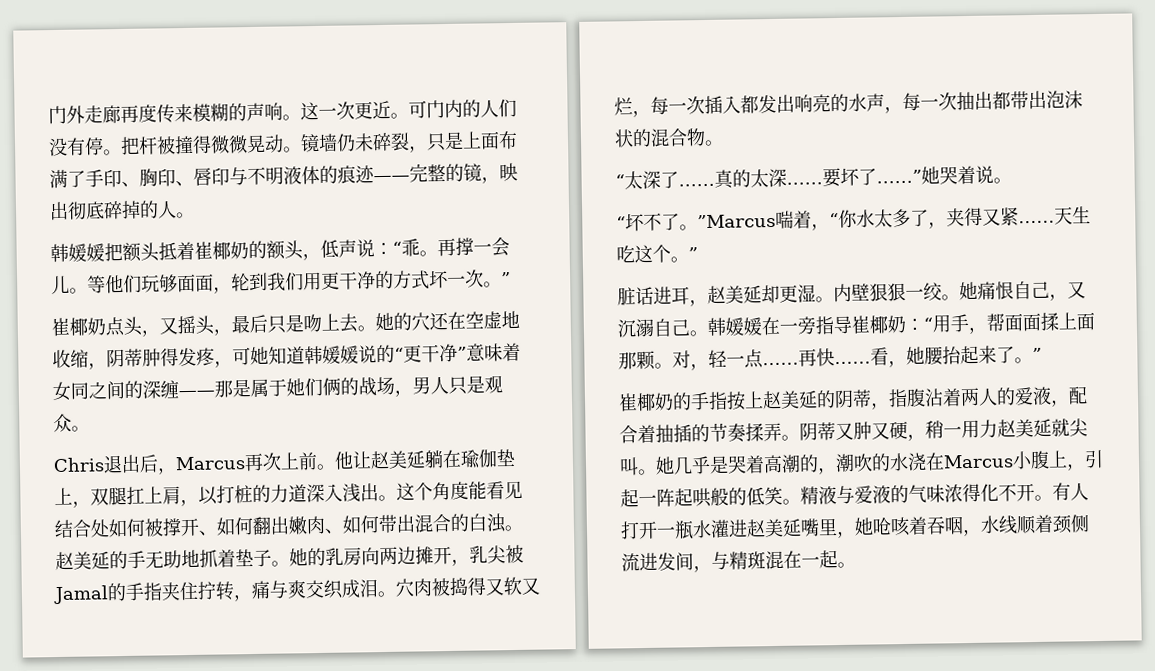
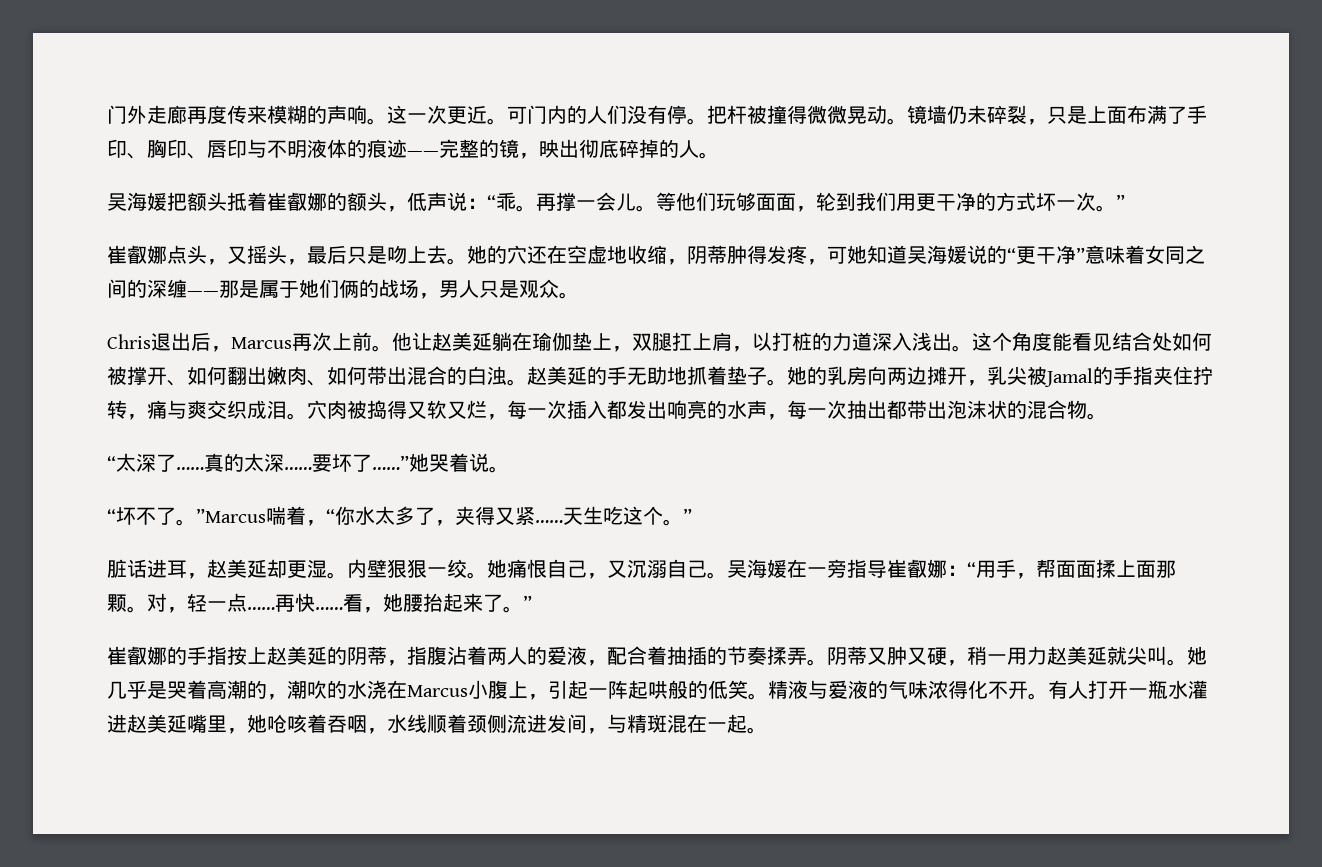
- 韩媛媛把额头抵着崔椰奶的额头，低声说：“乖。
+ 吴海媛把额头抵着崔叡娜的额头，低声说：“乖。
- 崔椰奶点头，又摇头，最后只是吻上去。
+ 崔叡娜点头，又摇头，最后只是吻上去。
- 她的穴还在空虚地收缩，阴蒂肿得发疼，可她知道韩媛媛说的“更干净”意味着女同之间的深缠——那是属于她们俩的战场，男人只是观众。
+ 她的穴还在空虚地收缩，阴蒂肿得发疼，可她知道吴海媛说的“更干净”意味着女同之间的深缠——那是属于她们俩的战场，男人只是观众。
- 韩媛媛在一旁指导崔椰奶：“用手，帮面面揉上面那颗。
+ 吴海媛在一旁指导崔叡娜：“用手，帮面面揉上面那颗。
- 崔椰奶的手指按上赵美延的阴蒂，指腹沾着两人的爱液，配合着抽插的节奏揉弄。
+ 崔叡娜的手指按上赵美延的阴蒂，指腹沾着两人的爱液，配合着抽插的节奏揉弄。

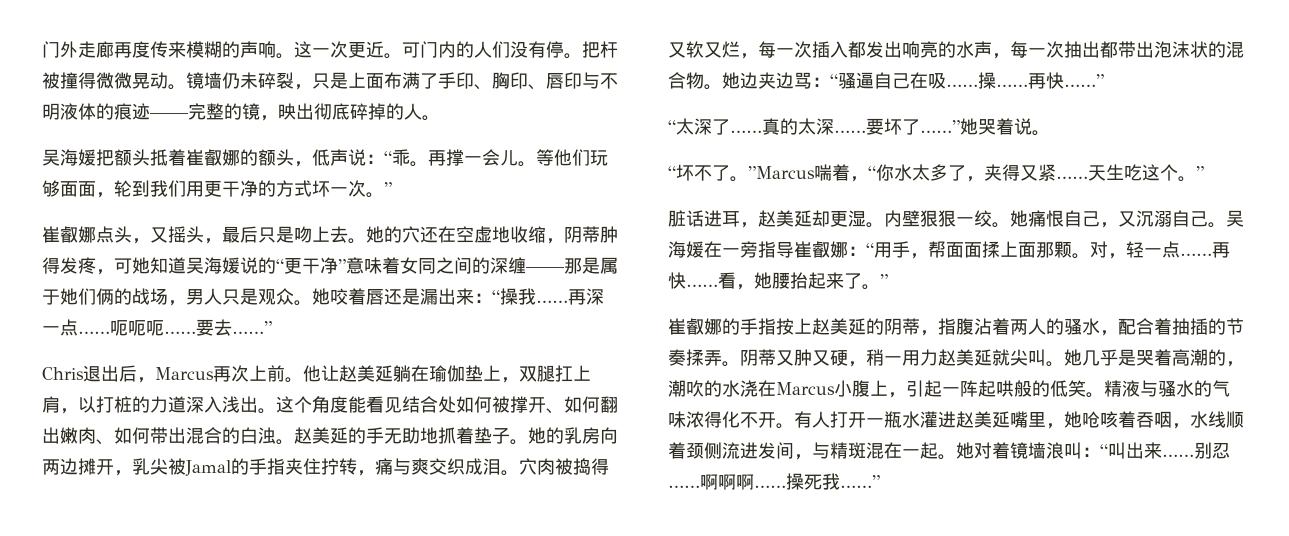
+ 她咬着唇还是漏出来：“操我……再深一点……呃呃呃……要去……”
+ 她边夹边骂：“骚逼自己在吸……操……再快……”
- 崔叡娜的手指按上赵美延的阴蒂，指腹沾着两人的爱液，配合着抽插的节奏揉弄。
+ 崔叡娜的手指按上赵美延的阴蒂，指腹沾着两人的骚水，配合着抽插的节奏揉弄。
- 精液与爱液的气味浓得化不开。
+ 精液与骚水的气味浓得化不开。
+ 她对着镜墙浪叫：“叫出来……别忍……啊啊啊……操死我……”

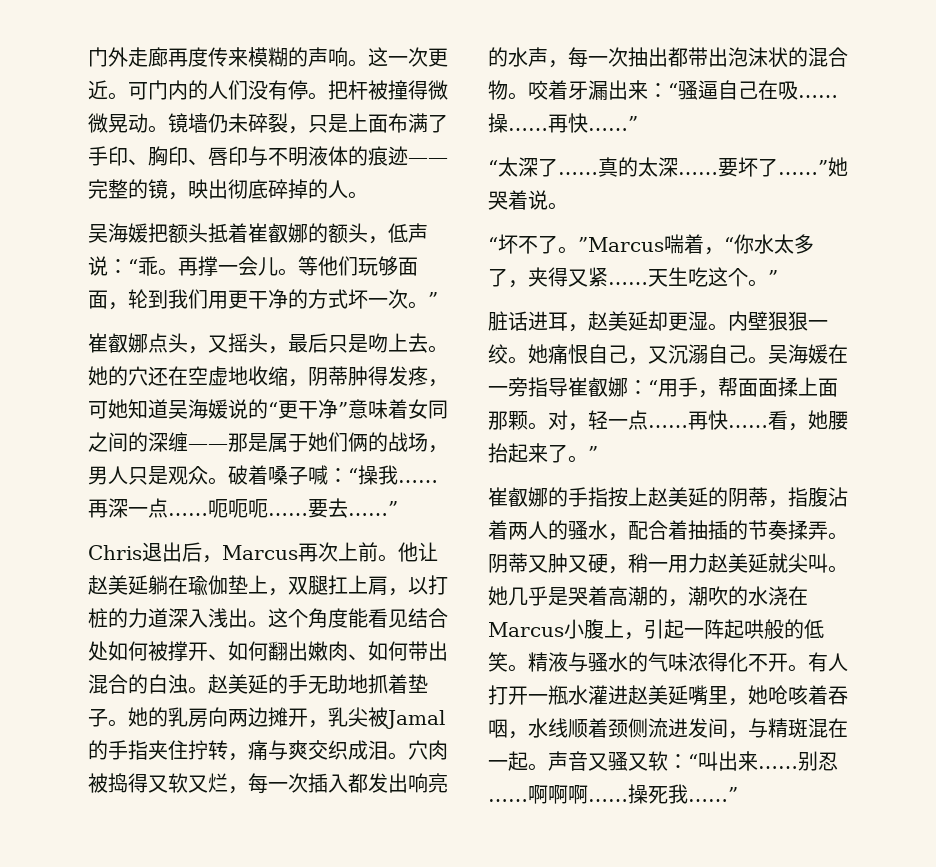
- 她咬着唇还是漏出来：“操我……
+ 破着嗓子喊：“操我……
- 她边夹边骂：“骚逼自己在吸……
+ 咬着牙漏出来：“骚逼自己在吸……
- 她对着镜墙浪叫：“叫出来……
+ 声音又骚又软：“叫出来……

